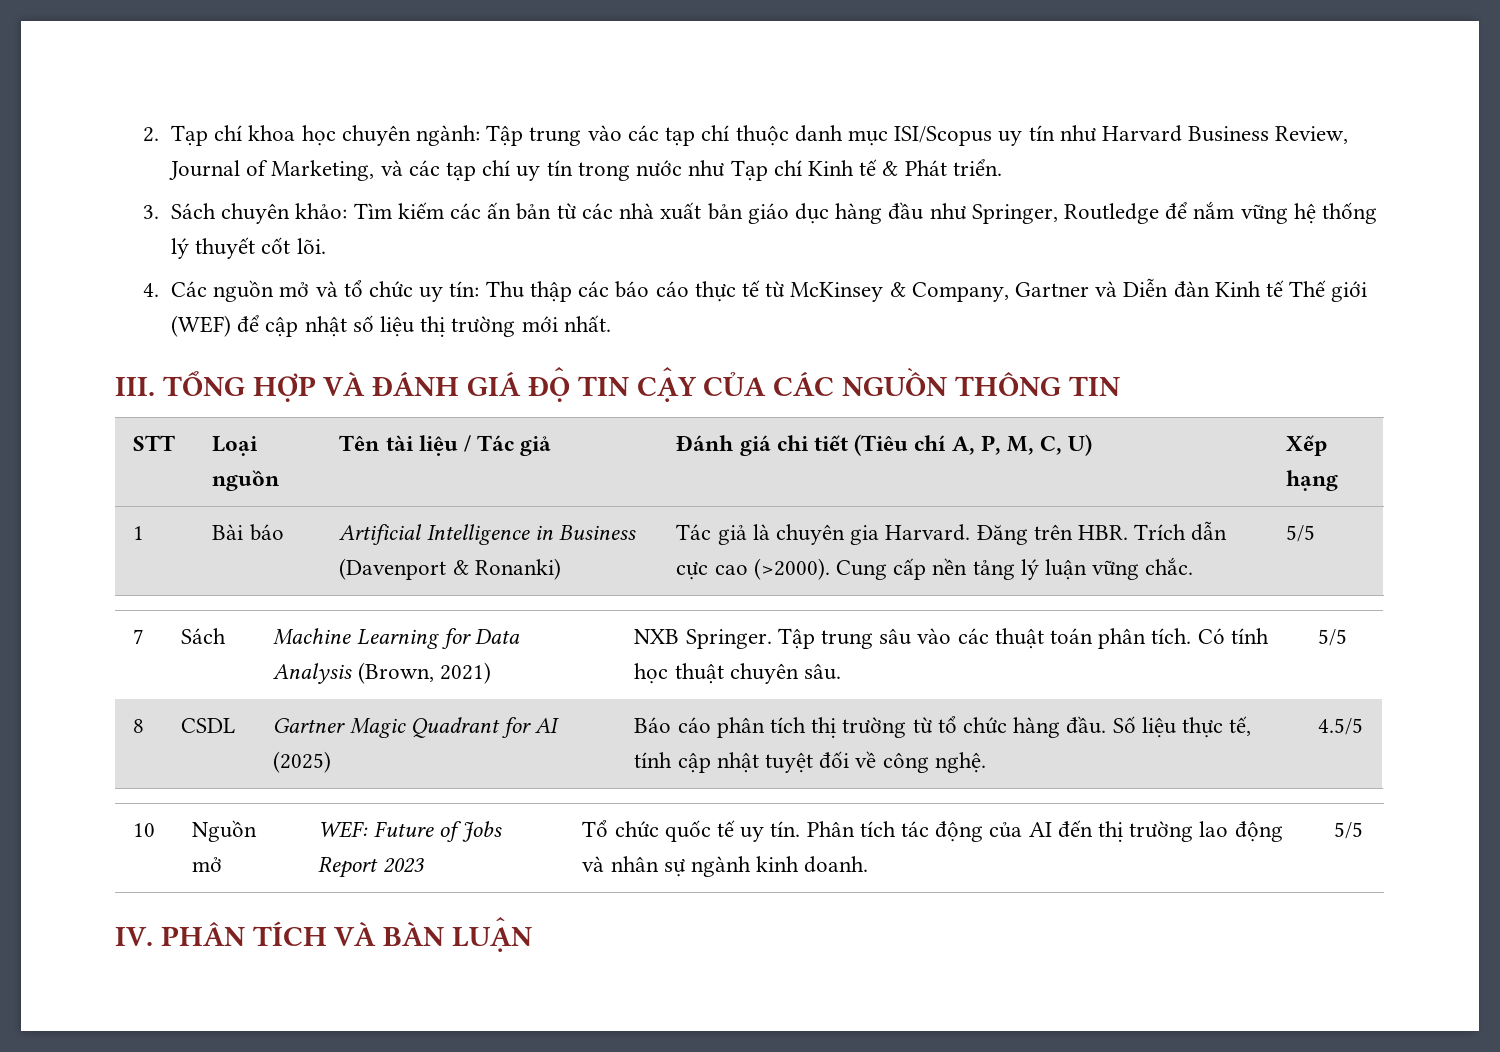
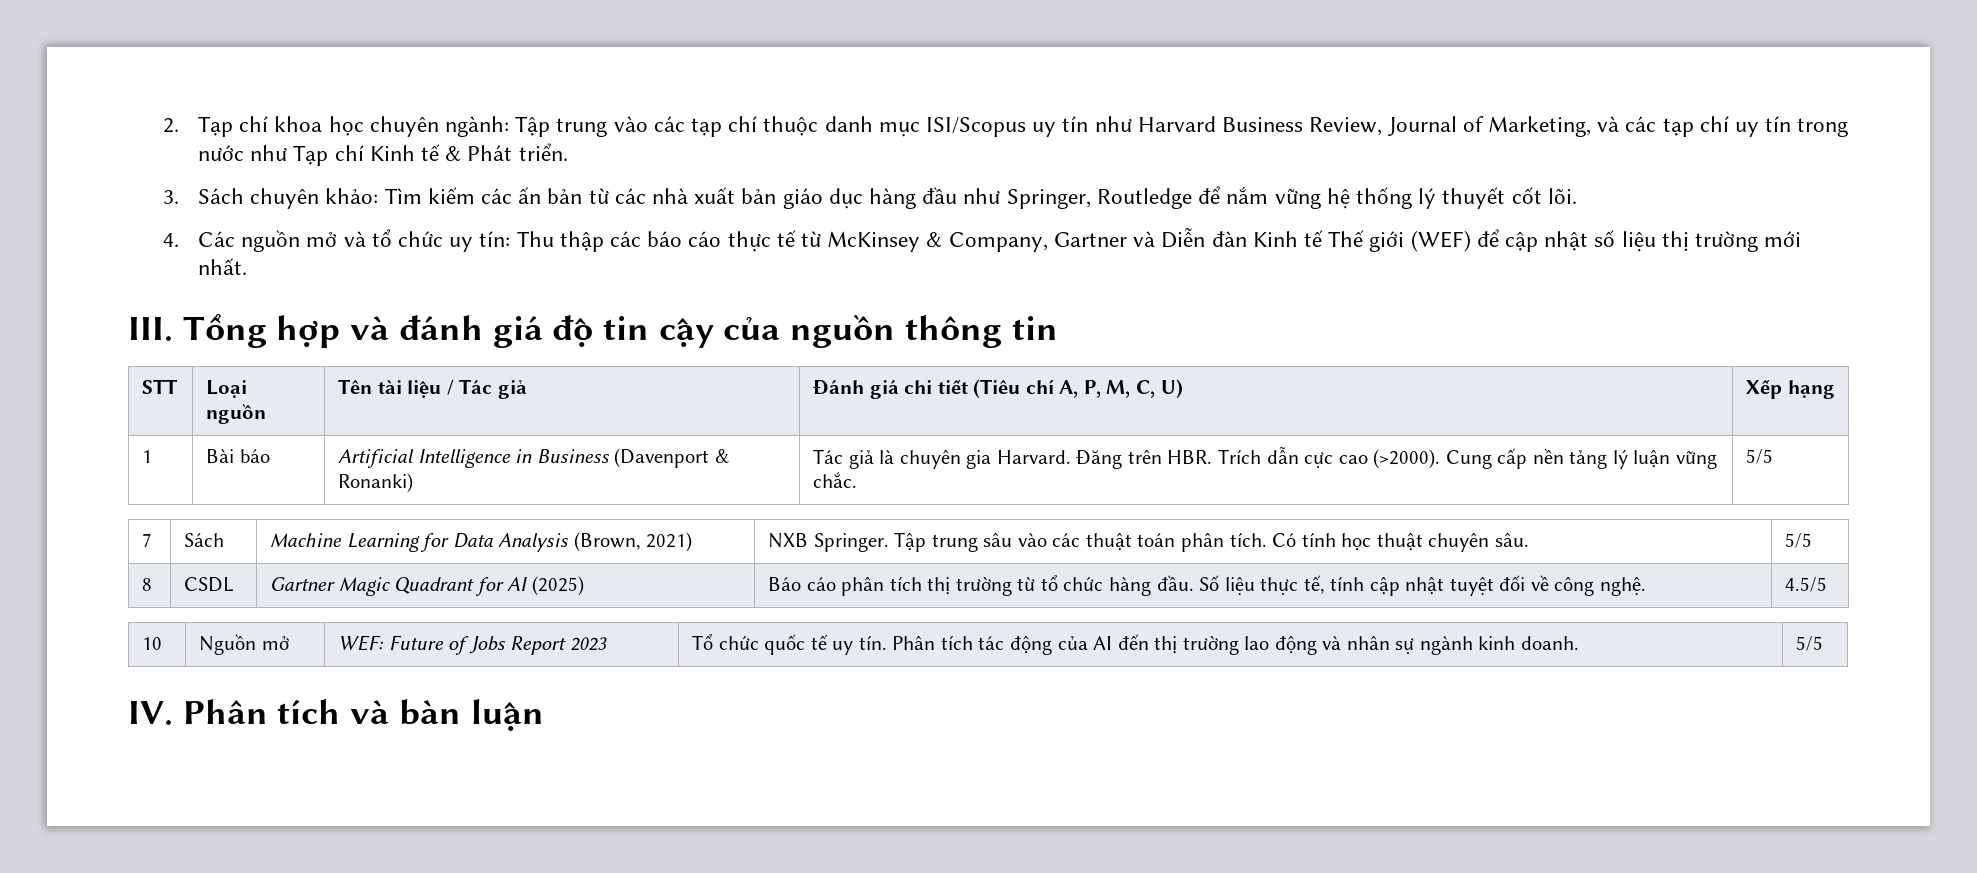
- III. TỔNG HỢP VÀ ĐÁNH GIÁ ĐỘ TIN CẬY CỦA CÁC NGUỒN THÔNG TIN
+ III. Tổng hợp và đánh giá độ tin cậy của nguồn thông tin
- IV. PHÂN TÍCH VÀ BÀN LUẬN
+ IV. Phân tích và bàn luận

